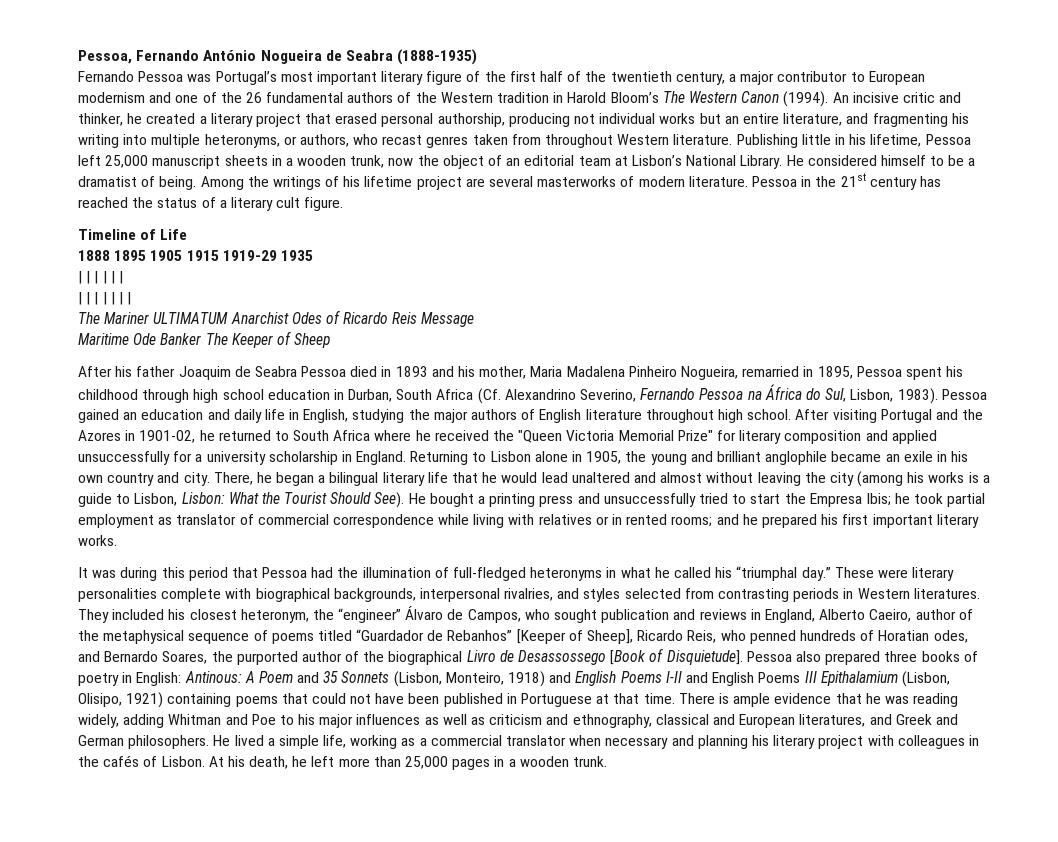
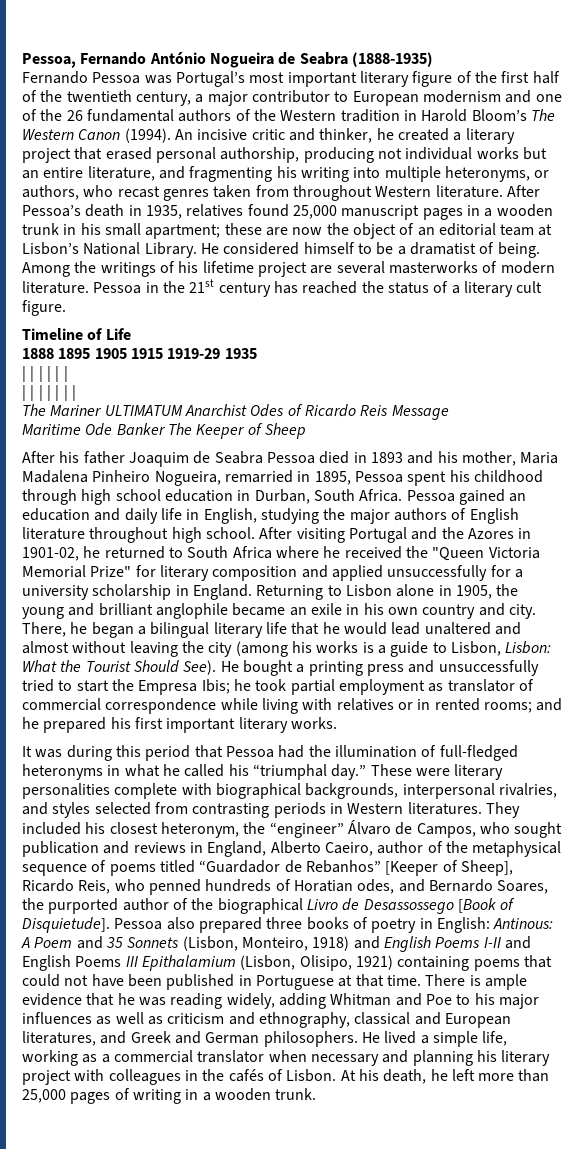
- Publishing little in his lifetime, Pessoa left 25,000 manuscript sheets in a wooden trunk, now the object of an editorial team at Lisbon’s National Library.
+ After Pessoa’s death in 1935, relatives found 25,000 manuscript pages in a wooden trunk in his small apartment; these are now the object of an editorial team at Lisbon’s National Library.
- After his father Joaquim de Seabra Pessoa died in 1893 and his mother, Maria Madalena Pinheiro Nogueira, remarried in 1895, Pessoa spent his childhood through high school education in Durban, South Africa (Cf. Alexandrino Severino, Fernando Pessoa na África do Sul, Lisbon, 1983).
+ After his father Joaquim de Seabra Pessoa died in 1893 and his mother, Maria Madalena Pinheiro Nogueira, remarried in 1895, Pessoa spent his childhood through high school education in Durban, South Africa.
- At his death, he left more than 25,000 pages in a wooden trunk.
+ At his death, he left more than 25,000 pages of writing in a wooden trunk.

